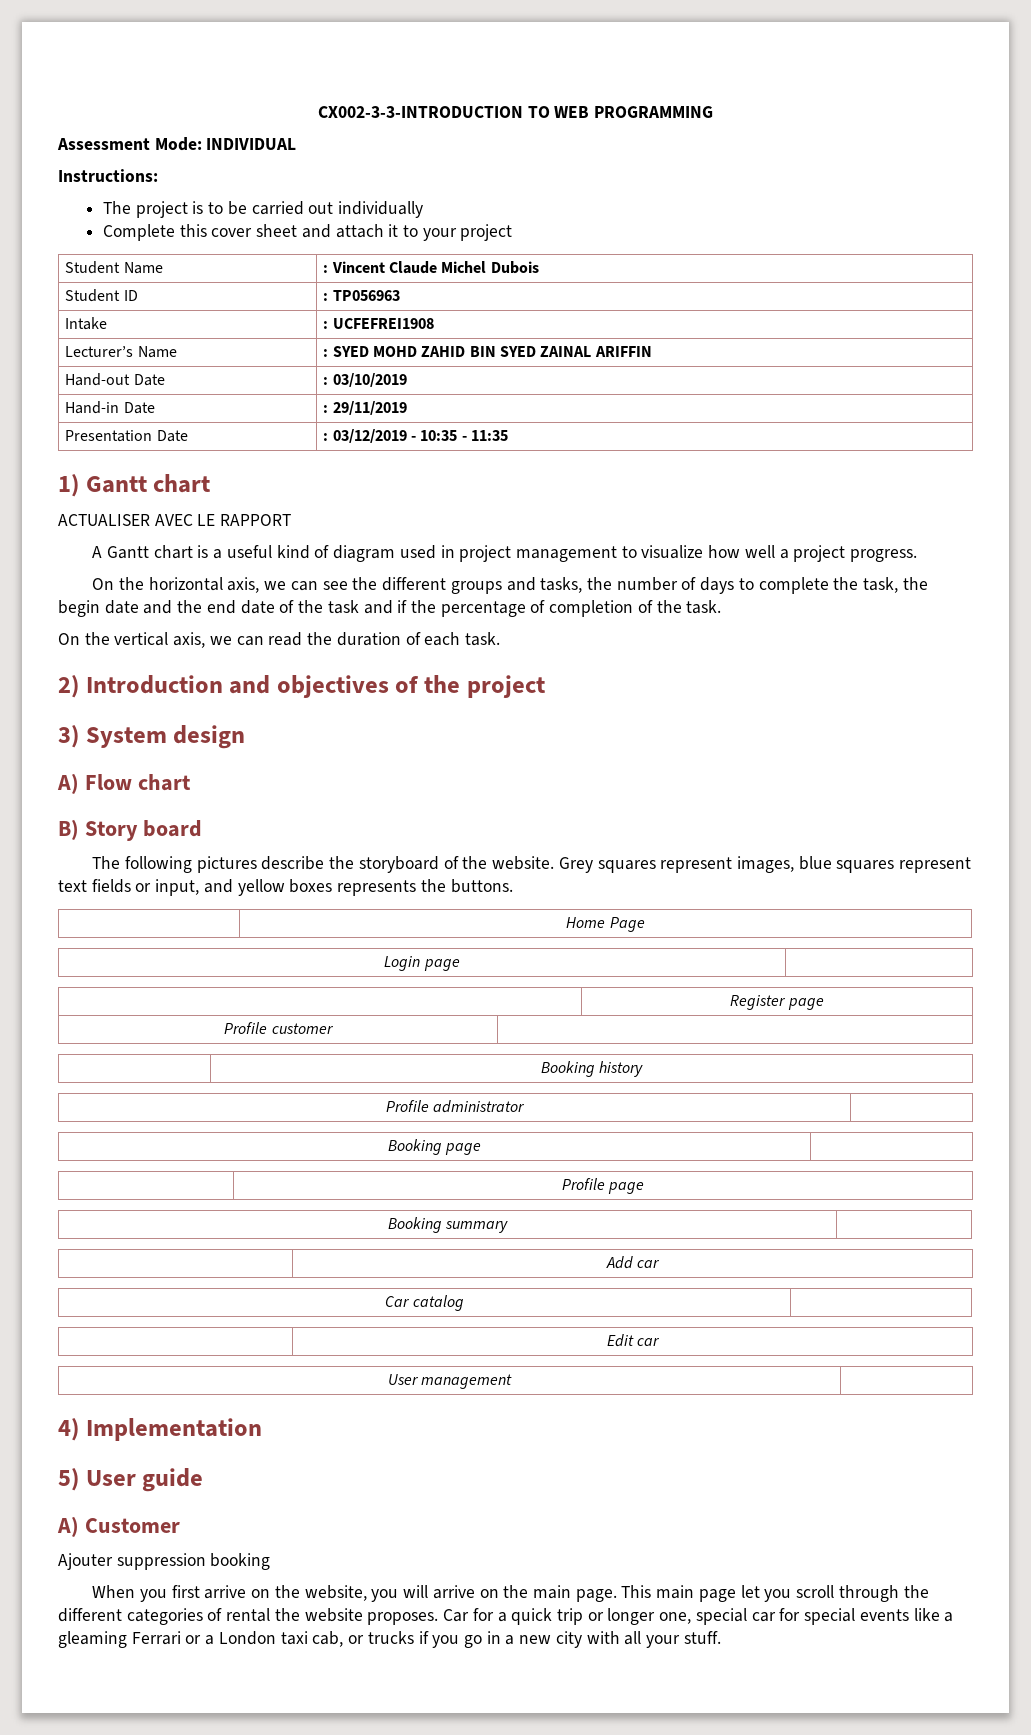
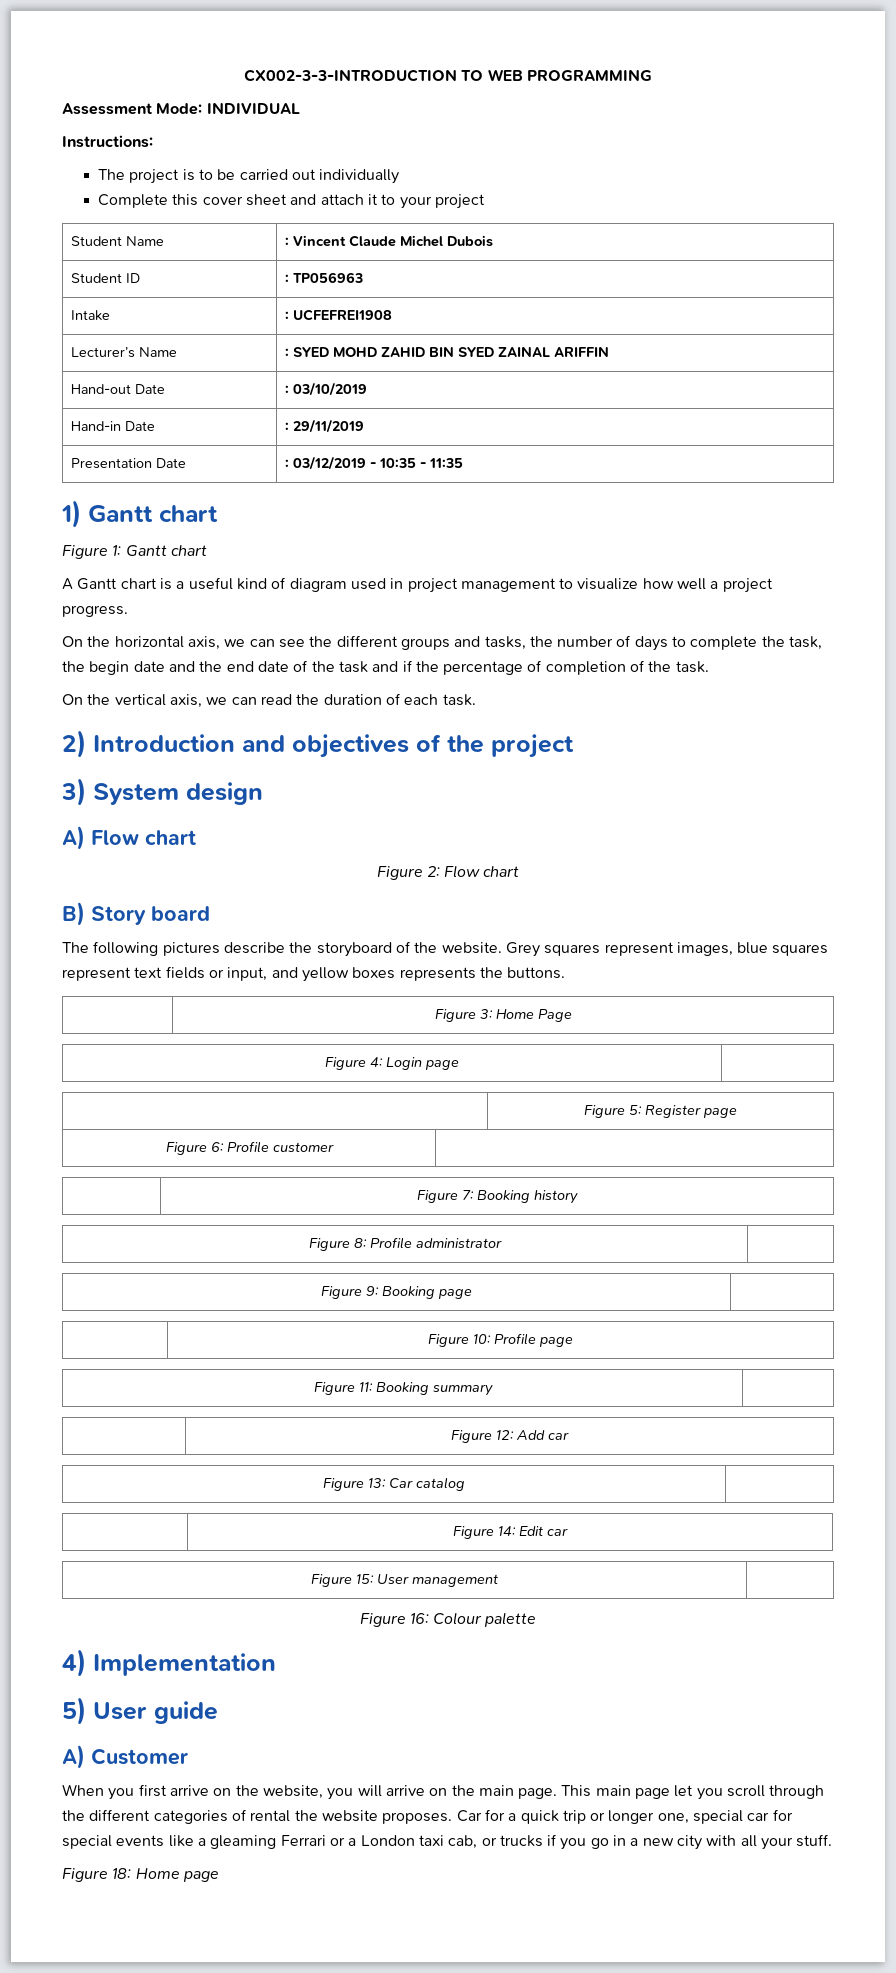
- ACTUALISER AVEC LE RAPPORT
+ Figure 1: Gantt chart
+ Figure 2: Flow chart
- | Home Page
+ | Figure 3: Home Page
- Login page |
+ Figure 4: Login page |
- | Register page
+ | Figure 5: Register page
- Profile customer |
+ Figure 6: Profile customer |
- | Booking history
+ | Figure 7: Booking history
- Profile administrator |
+ Figure 8: Profile administrator |
- Booking page |
+ Figure 9: Booking page |
- | Profile page
+ | Figure 10: Profile page
- Booking summary |
+ Figure 11: Booking summary |
- | Add car
+ | Figure 12: Add car
- Car catalog |
+ Figure 13: Car catalog |
- | Edit car
+ | Figure 14: Edit car
- User management |
+ Figure 15: User management |
+ Figure 16: Colour palette
- Ajouter suppression booking
+ Figure 18: Home page

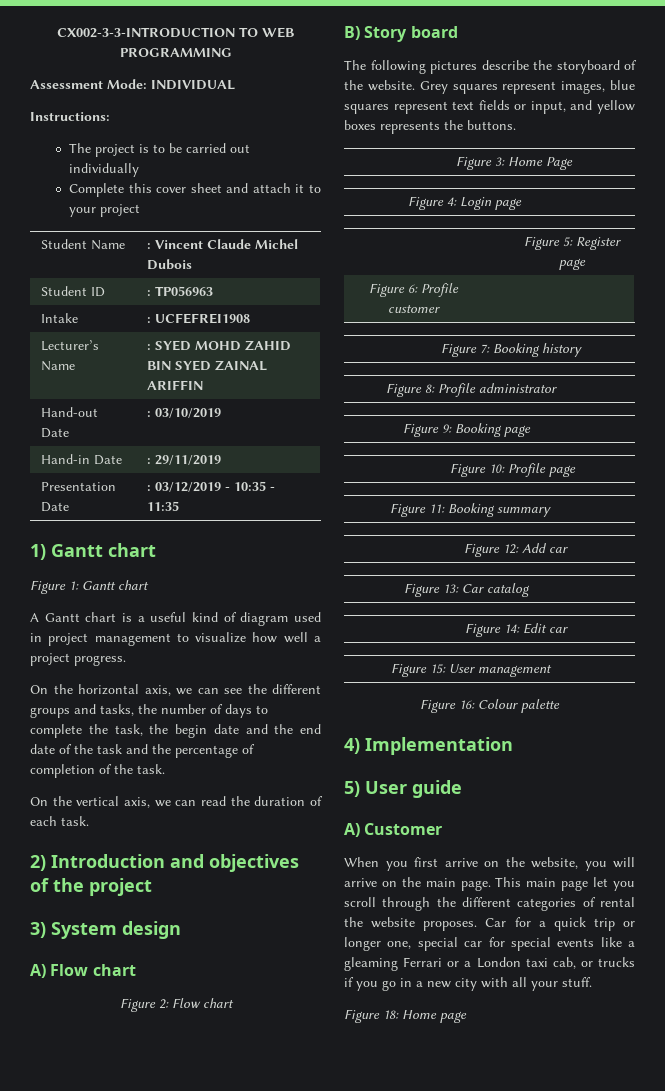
- On the horizontal axis, we can see the different groups and tasks, the number of days to complete the task, the begin date and the end date of the task and if the percentage of completion of the task.
+ On the horizontal axis, we can see the different groups and tasks, the number of days to complete the task, the begin date and the end date of the task and the percentage of completion of the task.

